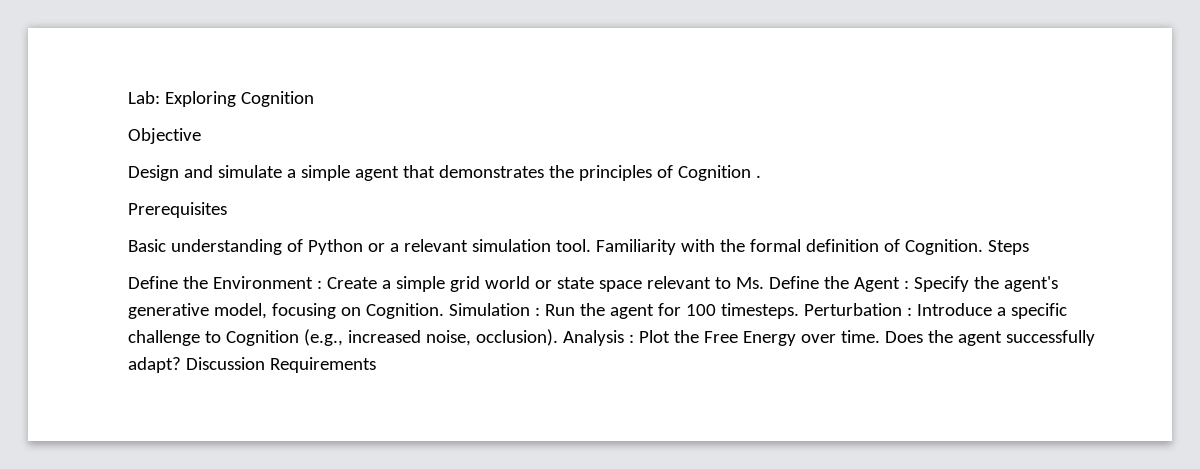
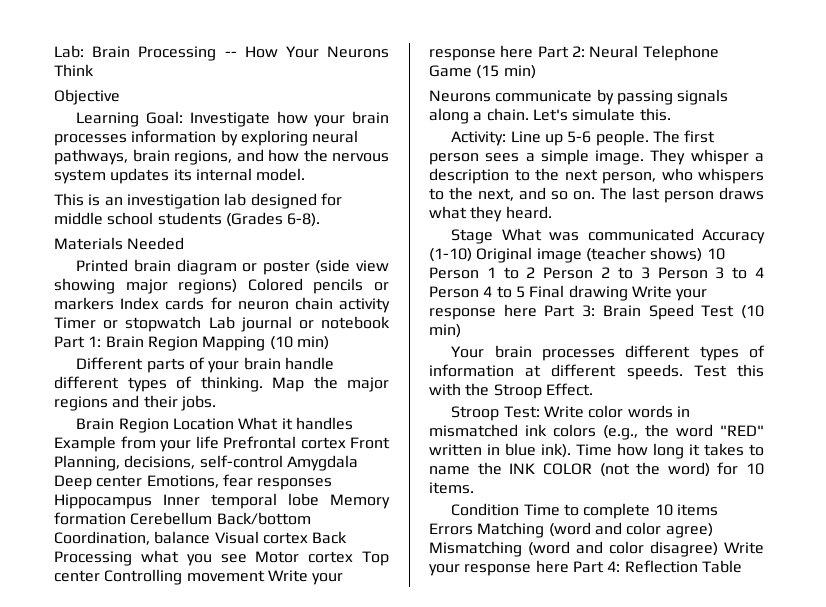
- Lab: Exploring Cognition
+ Lab: Brain Processing -- How Your Neurons Think
  Objective
- Design and simulate a simple agent that demonstrates the principles of Cognition .
- Prerequisites
- Basic understanding of Python or a relevant simulation tool. Familiarity with the formal definition of Cognition. Steps
- Define the Environment : Create a simple grid world or state space relevant to Ms. Define the Agent : Specify the agent's generative model, focusing on Cognition. Simulation : Run the agent for 100 timesteps. Perturbation : Introduce a specific challenge to Cognition (e.g., increased noise, occlusion). Analysis : Plot the Free Energy over time. Does the agent successfully adapt? Discussion Requirements
+ Learning Goal: Investigate how your brain processes information by exploring neural pathways, brain regions, and how the nervous system updates its internal model.
+ This is an investigation lab designed for middle school students (Grades 6-8).
+ Materials Needed
+ Printed brain diagram or poster (side view showing major regions) Colored pencils or markers Index cards for neuron chain activity Timer or stopwatch Lab journal or notebook Part 1: Brain Region Mapping (10 min)
+ Different parts of your brain handle different types of thinking. Map the major regions and their jobs.
+ Brain Region Location What it handles Example from your life Prefrontal cortex Front Planning, decisions, self-control Amygdala Deep center Emotions, fear responses Hippocampus Inner temporal lobe Memory formation Cerebellum Back/bottom Coordination, balance Visual cortex Back Processing what you see Motor cortex Top center Controlling movement Write your response here Part 2: Neural Telephone Game (15 min)
+ Neurons communicate by passing signals along a chain. Let's simulate this.
+ Activity: Line up 5-6 people. The first person sees a simple image. They whisper a description to the next person, who whispers to the next, and so on. The last person draws what they heard.
+ Stage What was communicated Accuracy (1-10) Original image (teacher shows) 10 Person 1 to 2 Person 2 to 3 Person 3 to 4 Person 4 to 5 Final drawing Write your response here Part 3: Brain Speed Test (10 min)
+ Your brain processes different types of information at different speeds. Test this with the Stroop Effect.
+ Stroop Test: Write color words in mismatched ink colors (e.g., the word "RED" written in blue ink). Time how long it takes to name the INK COLOR (not the word) for 10 items.
+ Condition Time to complete 10 items Errors Matching (word and color agree) Mismatching (word and color disagree) Write your response here Part 4: Reflection Table

